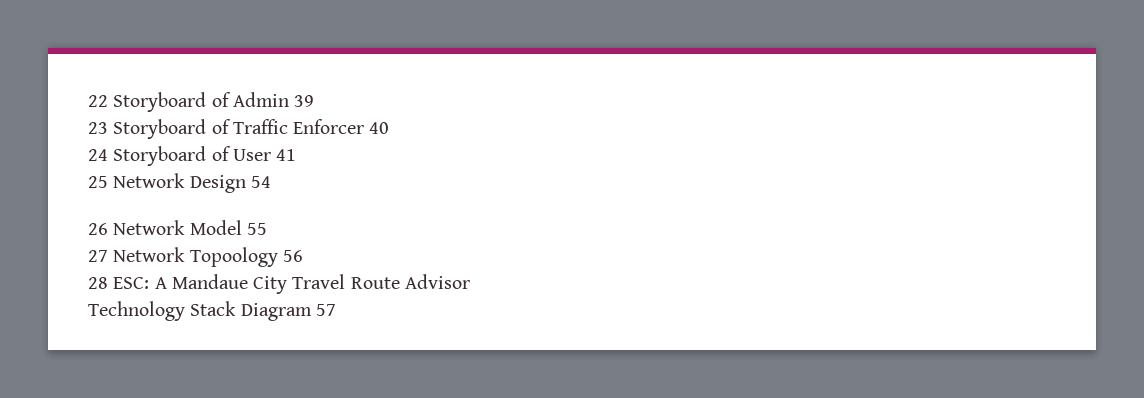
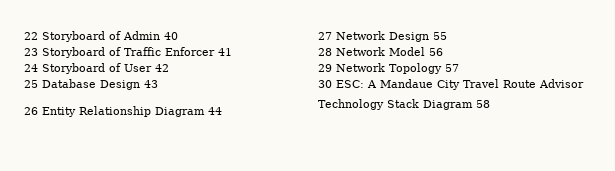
- 22 Storyboard of Admin 39
+ 22 Storyboard of Admin 40
- 23 Storyboard of Traffic Enforcer 40
+ 23 Storyboard of Traffic Enforcer 41
- 24 Storyboard of User 41
+ 24 Storyboard of User 42
- 25 Network Design 54
- 26 Network Model 55
- 27 Network Topoology 56
- 28 ESC: A Mandaue City Travel Route Advisor
+ 25 Database Design 43
+ 26 Entity Relationship Diagram 44
+ 27 Network Design 55
+ 28 Network Model 56
+ 29 Network Topology 57
+ 30 ESC: A Mandaue City Travel Route Advisor
- Technology Stack Diagram 57
+ Technology Stack Diagram 58

